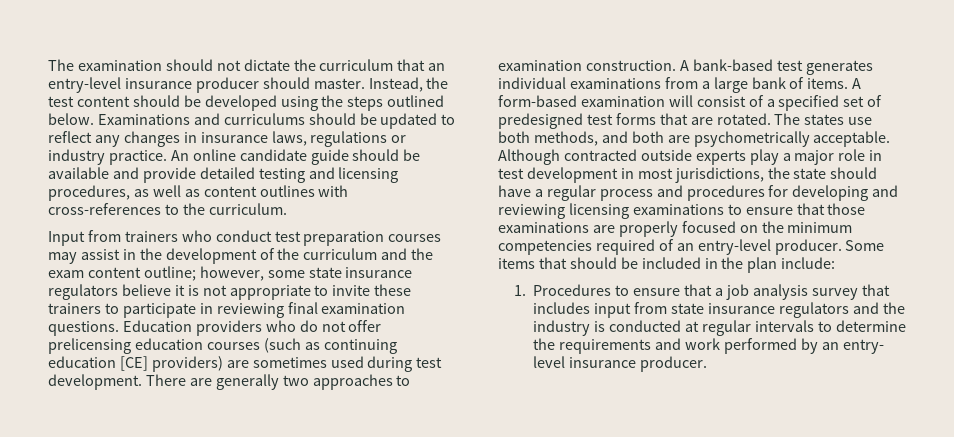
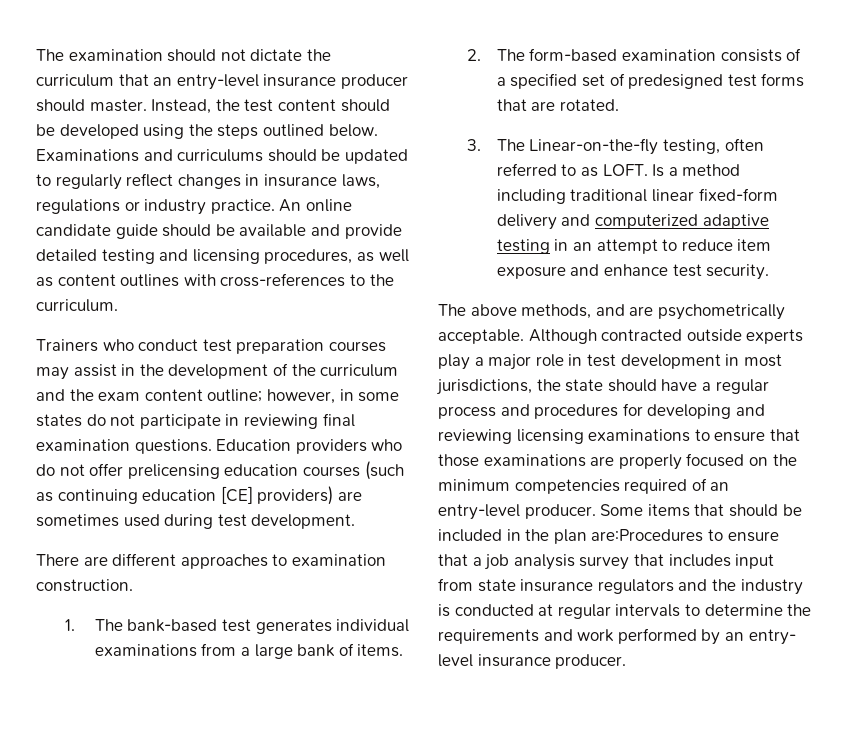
- Examinations and curriculums should be updated to reflect any changes in insurance laws, regulations or industry practice.
+ Examinations and curriculums should be updated to regularly reflect changes in insurance laws, regulations or industry practice.
- Input from trainers who conduct test preparation courses may assist in the development of the curriculum and the exam content outline; however, some state insurance regulators believe it is not appropriate to invite these trainers to participate in reviewing final examination questions.
+ Trainers who conduct test preparation courses may assist in the development of the curriculum and the exam content outline; however, in some states do not participate in reviewing final examination questions.
- Education providers who do not offer prelicensing education courses (such as continuing education [CE] providers) are sometimes used during test development. There are generally two approaches to examination construction. A bank-based test generates individual examinations from a large bank of items. A form-based examination will consist of a specified set of predesigned test forms that are rotated. The states use both methods, and both are psychometrically acceptable.
+ Education providers who do not offer prelicensing education courses (such as continuing education [CE] providers) are sometimes used during test development.
+ There are different approaches to examination construction.
+ 1. The bank-based test generates individual examinations from a large bank of items.
+ 2. The form-based examination consists of a specified set of predesigned test forms that are rotated.
+ 3. The Linear-on-the-fly testing, often referred to as LOFT. Is a method including traditional linear fixed-form delivery and computerized adaptive testing in an attempt to reduce item exposure and enhance test security.
+ The above methods, and are psychometrically acceptable.
- Some items that should be included in the plan include:
- 1. Procedures to ensure that a job analysis survey that includes input from state insurance regulators and the industry is conducted at regular intervals to determine the requirements and work performed by an entry- level insurance producer.
+ Some items that should be included in the plan are:Procedures to ensure that a job analysis survey that includes input from state insurance regulators and the industry is conducted at regular intervals to determine the requirements and work performed by an entry- level insurance producer.

